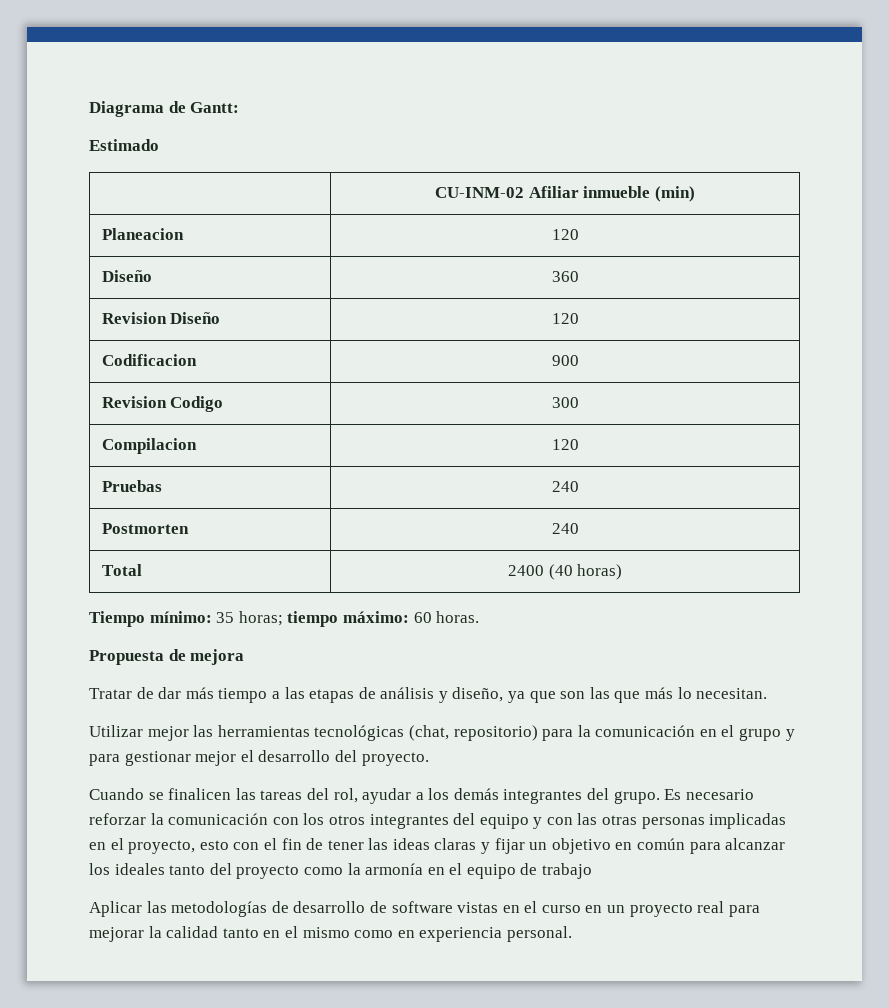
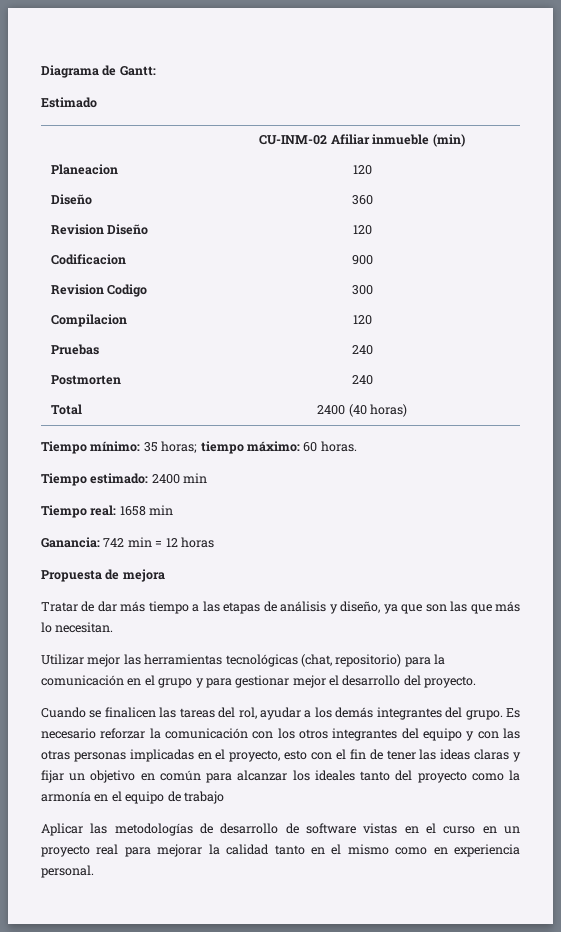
+ Tiempo estimado: 2400 min
+ Tiempo real: 1658 min
+ Ganancia: 742 min = 12 horas

